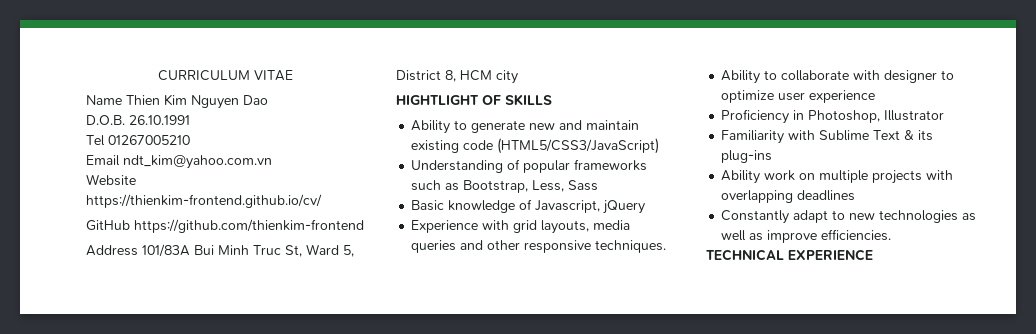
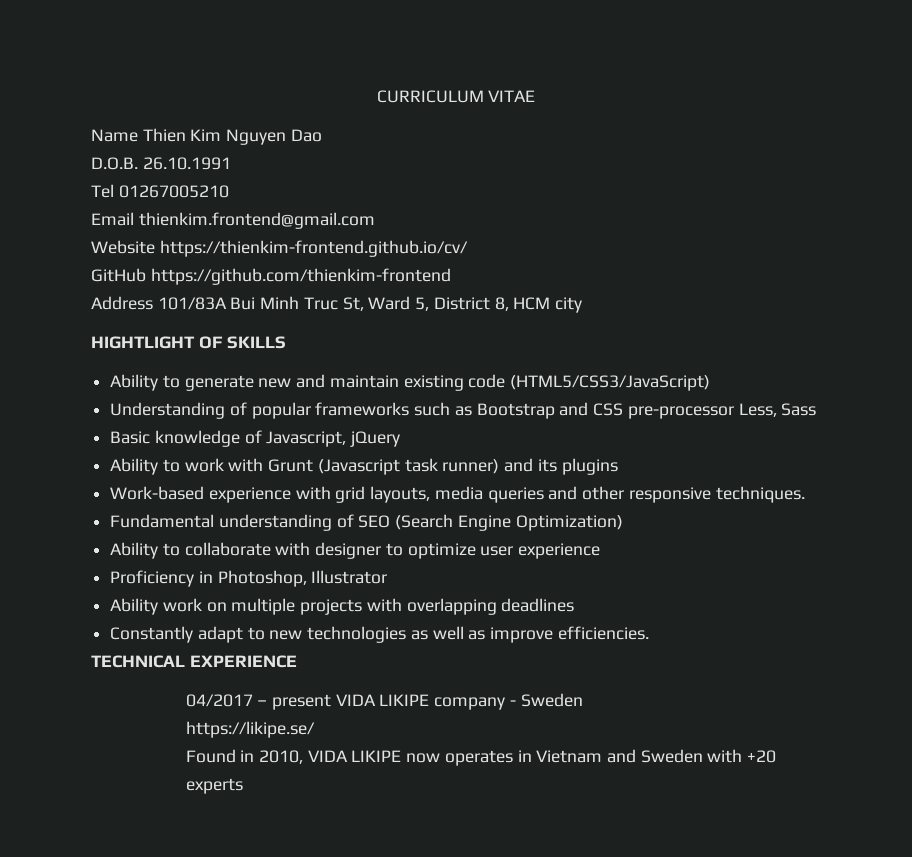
- Email ndt_kim@yahoo.com.vn
+ Email thienkim.frontend@gmail.com
- Understanding of popular frameworks such as Bootstrap, Less, Sass
+ Understanding of popular frameworks such as Bootstrap and CSS pre-processor Less, Sass
- Experience with grid layouts, media queries and other responsive techniques.
+ Ability to work with Grunt (Javascript task runner) and its plugins
+ Work-based experience with grid layouts, media queries and other responsive techniques.
+ Fundamental understanding of SEO (Search Engine Optimization)
- Familiarity with Sublime Text & its plug-ins
+ 04/2017 – present VIDA LIKIPE company - Sweden
+ https://likipe.se/
+ Found in 2010, VIDA LIKIPE now operates in Vietnam and Sweden with +20 experts

